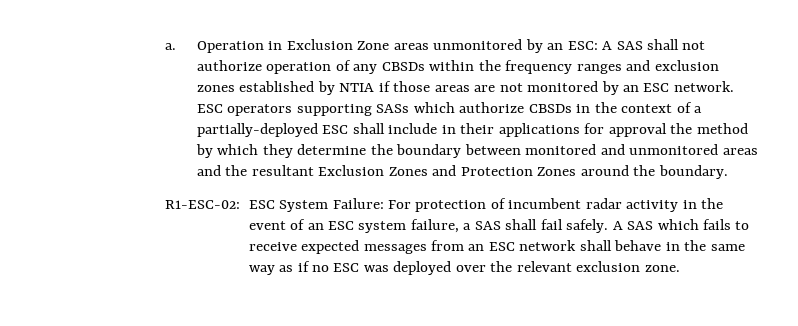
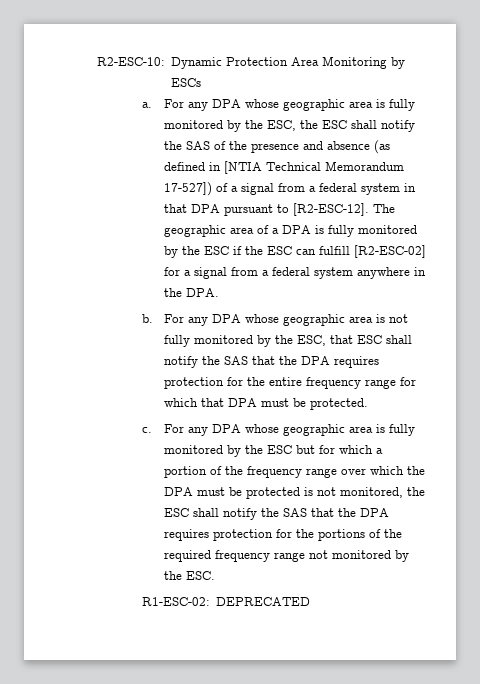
- a. Operation in Exclusion Zone areas unmonitored by an ESC: A SAS shall not authorize operation of any CBSDs within the frequency ranges and exclusion zones established by NTIA if those areas are not monitored by an ESC network. ESC operators supporting SASs which authorize CBSDs in the context of a partially-deployed ESC shall include in their applications for approval the method by which they determine the boundary between monitored and unmonitored areas and the resultant Exclusion Zones and Protection Zones around the boundary.
- R1-ESC-02: ESC System Failure: For protection of incumbent radar activity in the event of an ESC system failure, a SAS shall fail safely. A SAS which fails to receive expected messages from an ESC network shall behave in the same way as if no ESC was deployed over the relevant exclusion zone.
+ R2-ESC-10: Dynamic Protection Area Monitoring by ESCs
+ a. For any DPA whose geographic area is fully monitored by the ESC, the ESC shall notify the SAS of the presence and absence (as defined in [NTIA Technical Memorandum 17-527]) of a signal from a federal system in that DPA pursuant to [R2-ESC-12]. The geographic area of a DPA is fully monitored by the ESC if the ESC can fulfill [R2-ESC-02] for a signal from a federal system anywhere in the DPA.
+ b. For any DPA whose geographic area is not fully monitored by the ESC, that ESC shall notify the SAS that the DPA requires protection for the entire frequency range for which that DPA must be protected.
+ c. For any DPA whose geographic area is fully monitored by the ESC but for which a portion of the frequency range over which the DPA must be protected is not monitored, the ESC shall notify the SAS that the DPA requires protection for the portions of the required frequency range not monitored by the ESC.
+ R1-ESC-02: DEPRECATED

